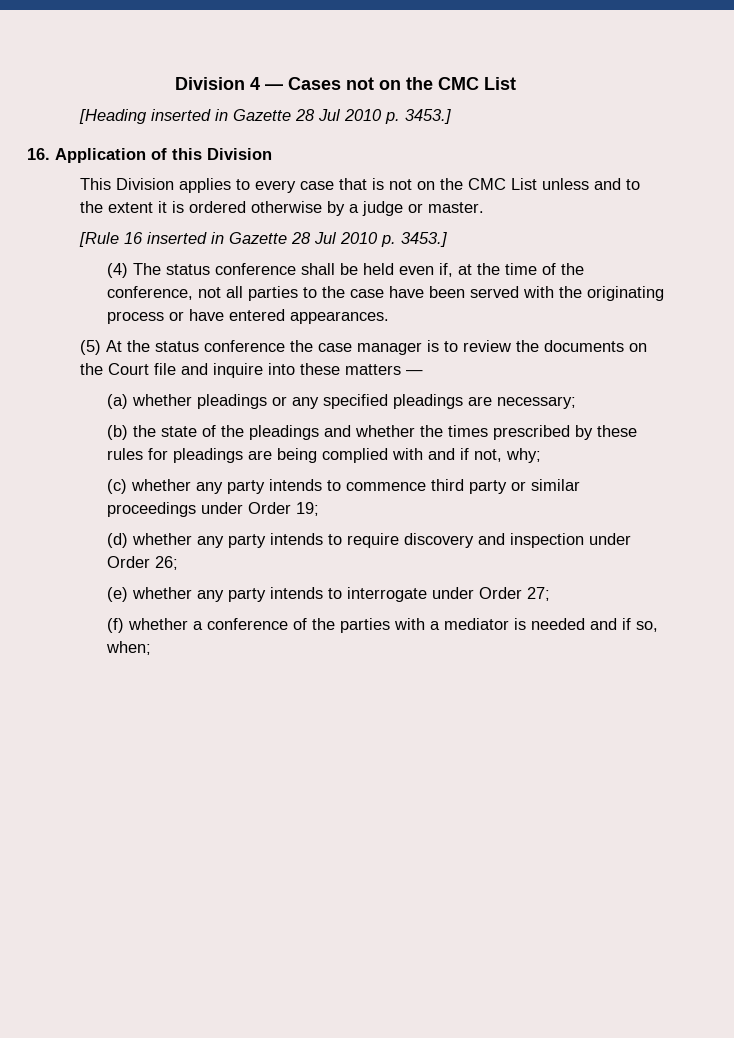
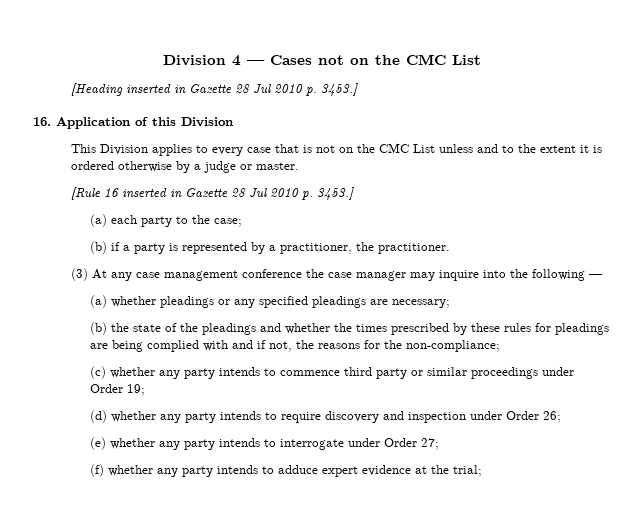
- (4) The status conference shall be held even if, at the time of the conference, not all parties to the case have been served with the originating process or have entered appearances.
- (5) At the status conference the case manager is to review the documents on the Court file and inquire into these matters —
+ (a) each party to the case;
+ (b) if a party is represented by a practitioner, the practitioner.
+ (3) At any case management conference the case manager may inquire into the following —
- (b) the state of the pleadings and whether the times prescribed by these rules for pleadings are being complied with and if not, why;
+ (b) the state of the pleadings and whether the times prescribed by these rules for pleadings are being complied with and if not, the reasons for the non-compliance;
- (f) whether a conference of the parties with a mediator is needed and if so, when;
+ (f) whether any party intends to adduce expert evidence at the trial;

